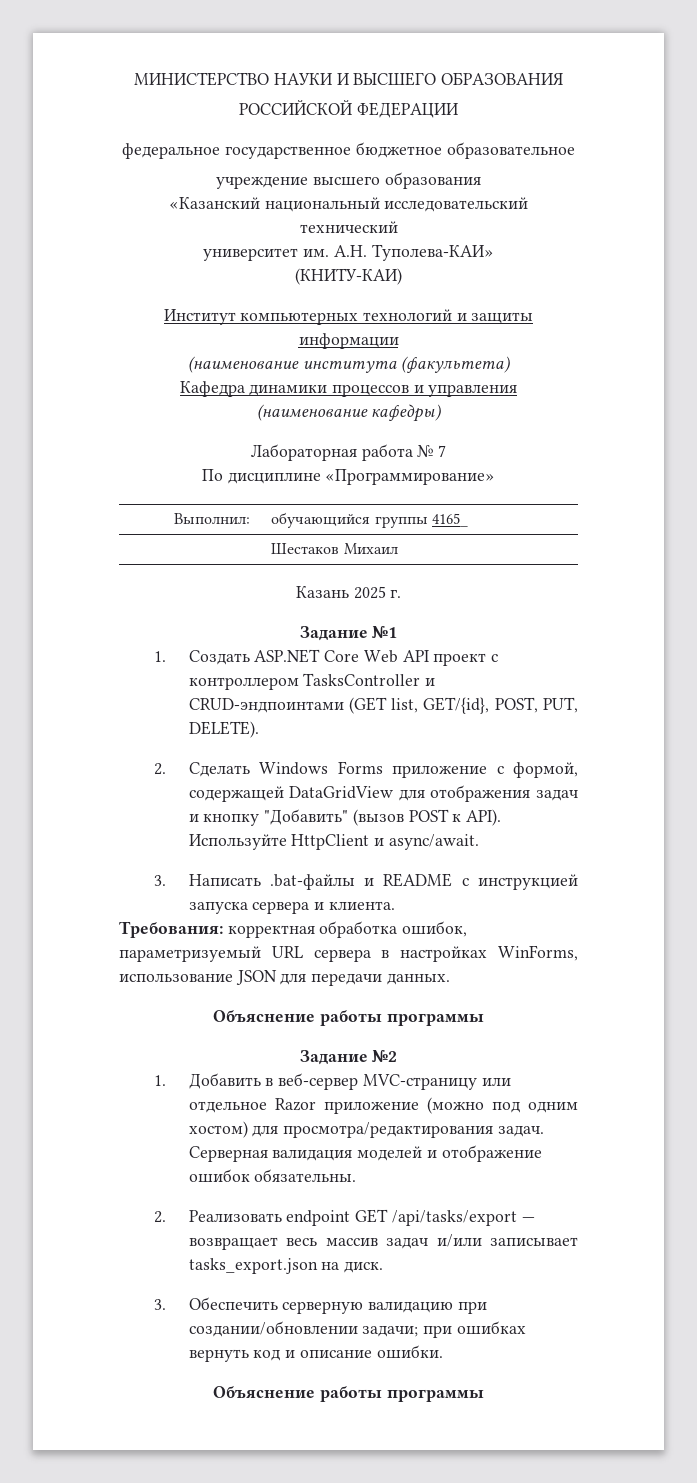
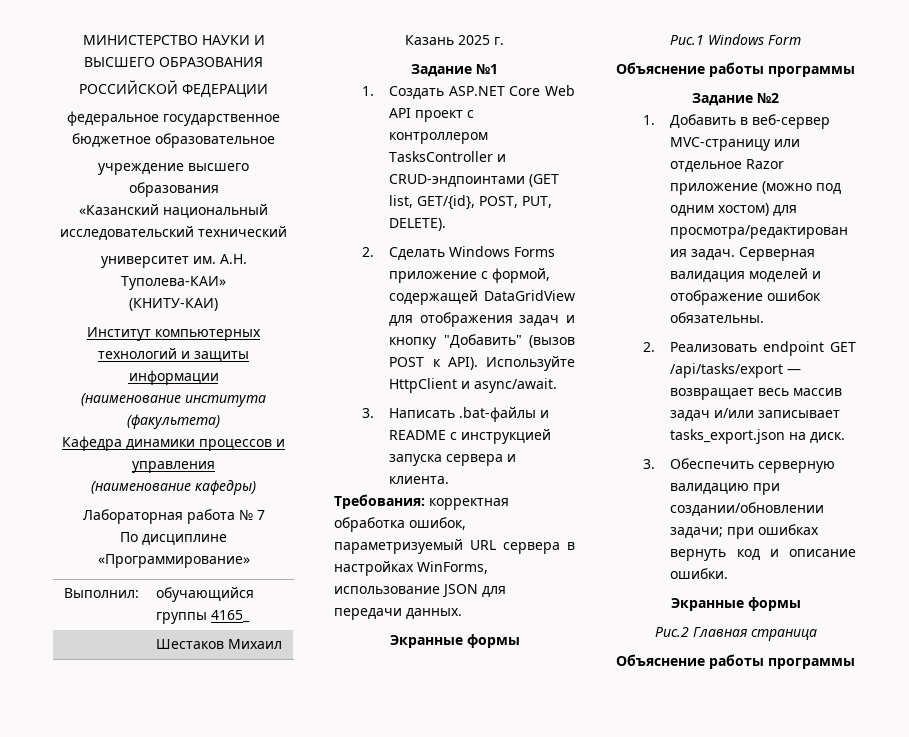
  Требования: корректная обработка ошибок, параметризуемый URL сервера в настройках WinForms, использование JSON для передачи данных.
+ Экранные формы
+ Рис.1 Windows Form
  3. Обеспечить серверную валидацию при создании/обновлении задачи; при ошибках вернуть код и описание ошибки.
+ Экранные формы
+ Рис.2 Главная страница

